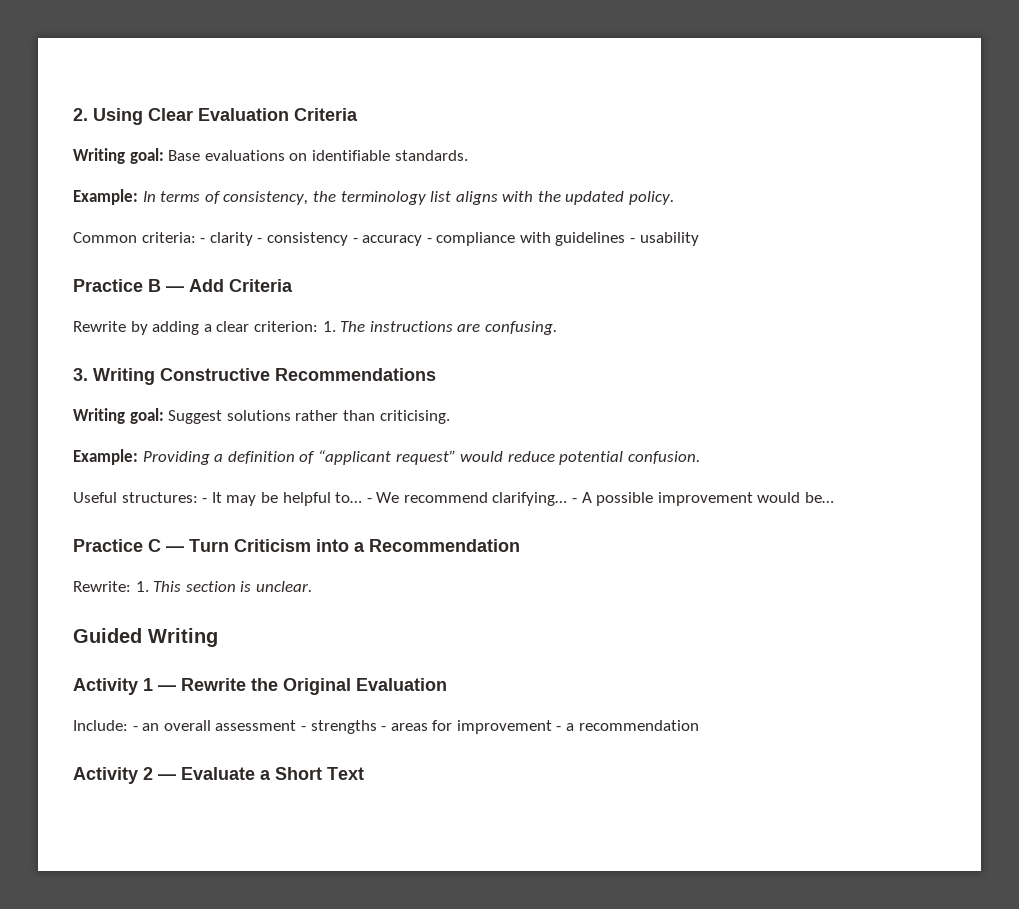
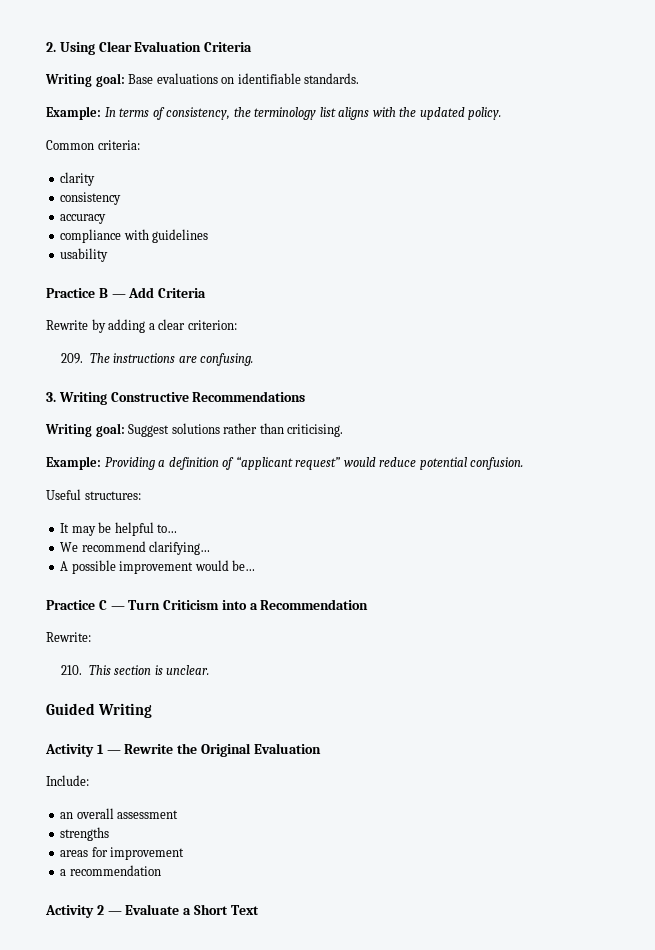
- Common criteria: - clarity - consistency - accuracy - compliance with guidelines - usability
+ Common criteria:
+ clarity
+ consistency
+ accuracy
+ compliance with guidelines
+ usability
- Rewrite by adding a clear criterion: 1. The instructions are confusing.
+ Rewrite by adding a clear criterion:
+ 209. The instructions are confusing.
- Useful structures: - It may be helpful to… - We recommend clarifying… - A possible improvement would be…
+ Useful structures:
+ It may be helpful to…
+ We recommend clarifying…
+ A possible improvement would be…
- Rewrite: 1. This section is unclear.
+ Rewrite:
+ 210. This section is unclear.
- Include: - an overall assessment - strengths - areas for improvement - a recommendation
+ Include:
+ an overall assessment
+ strengths
+ areas for improvement
+ a recommendation

